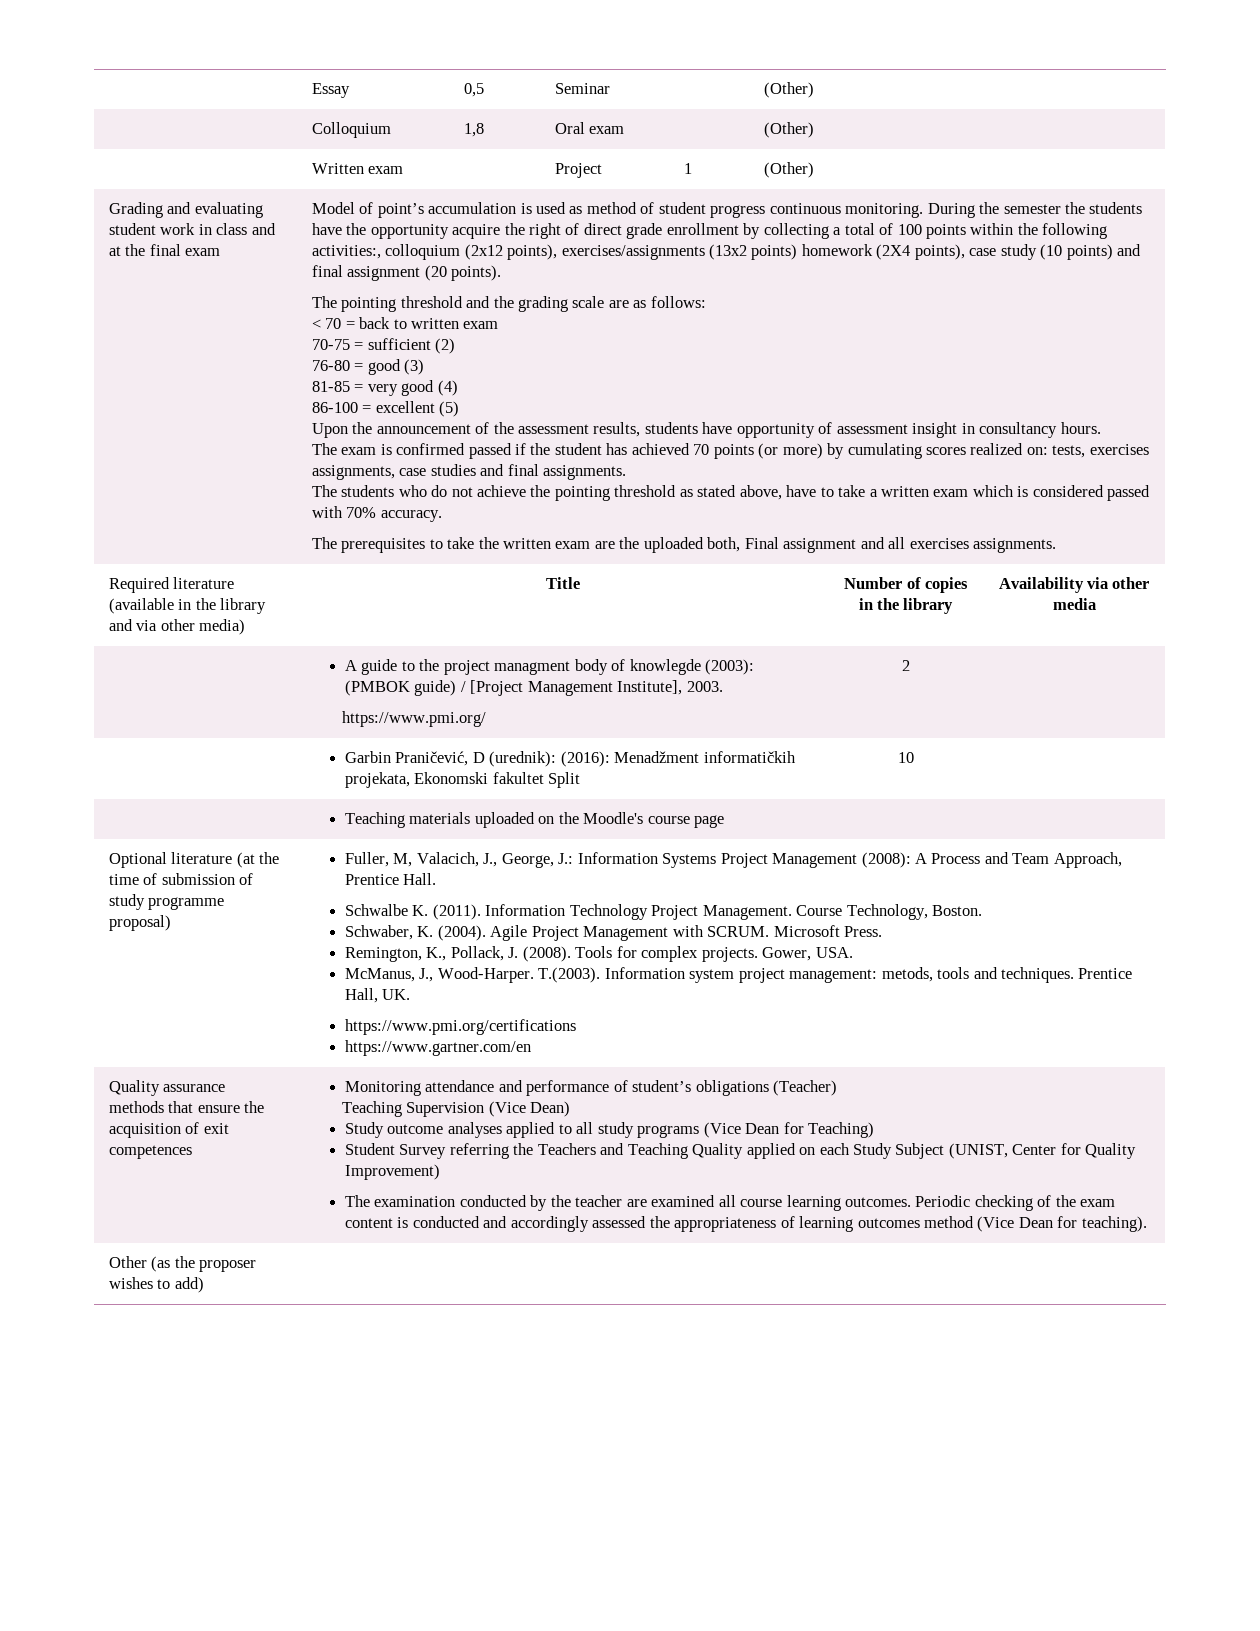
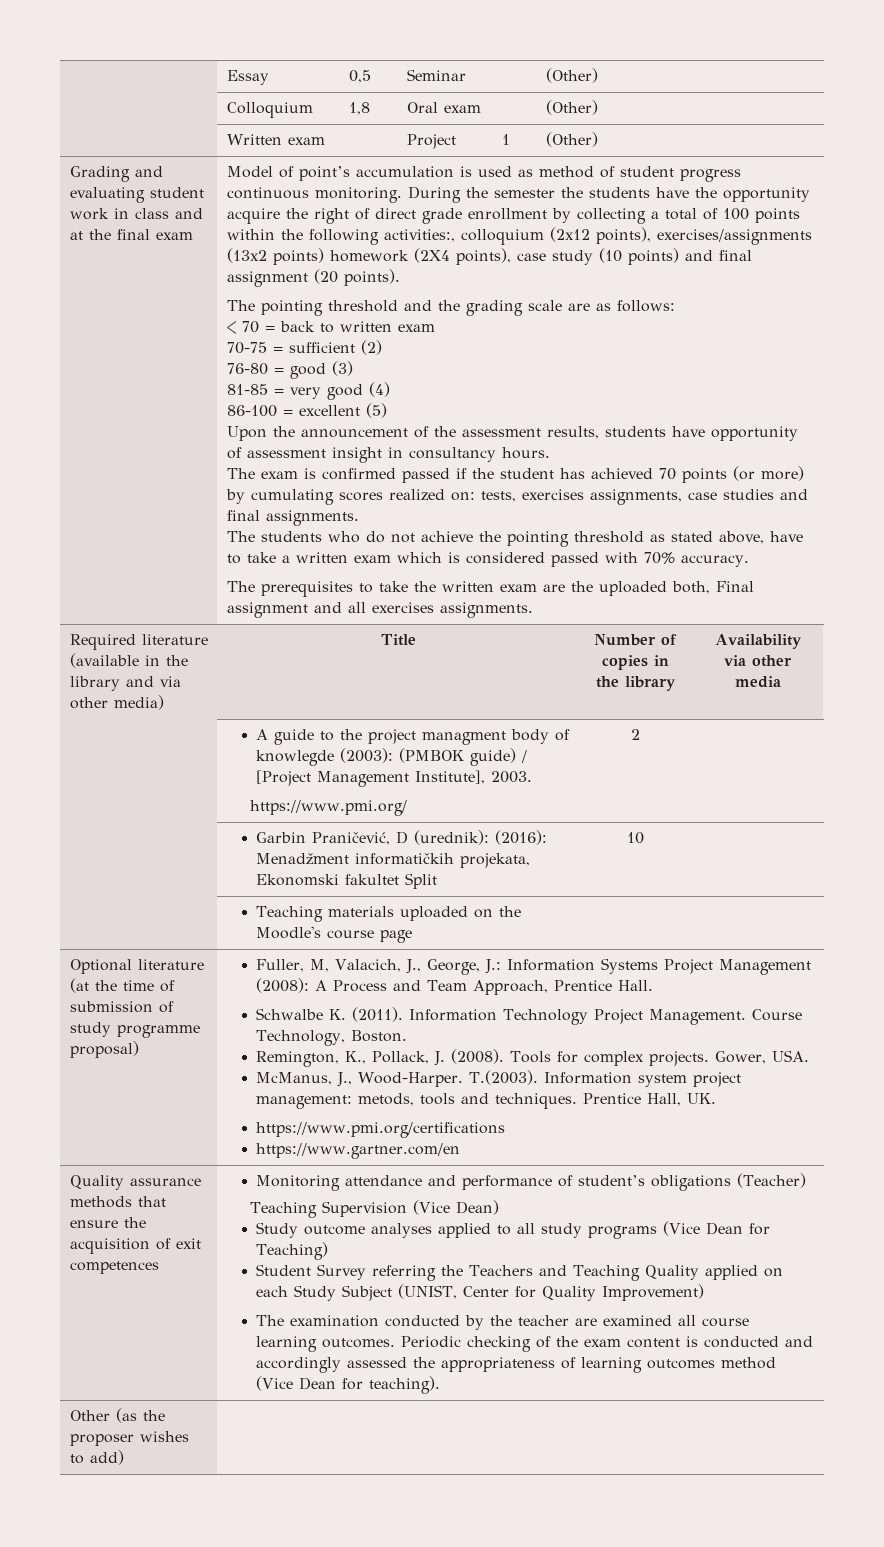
- Schwaber, K. (2004). Agile Project Management with SCRUM. Microsoft Press.

